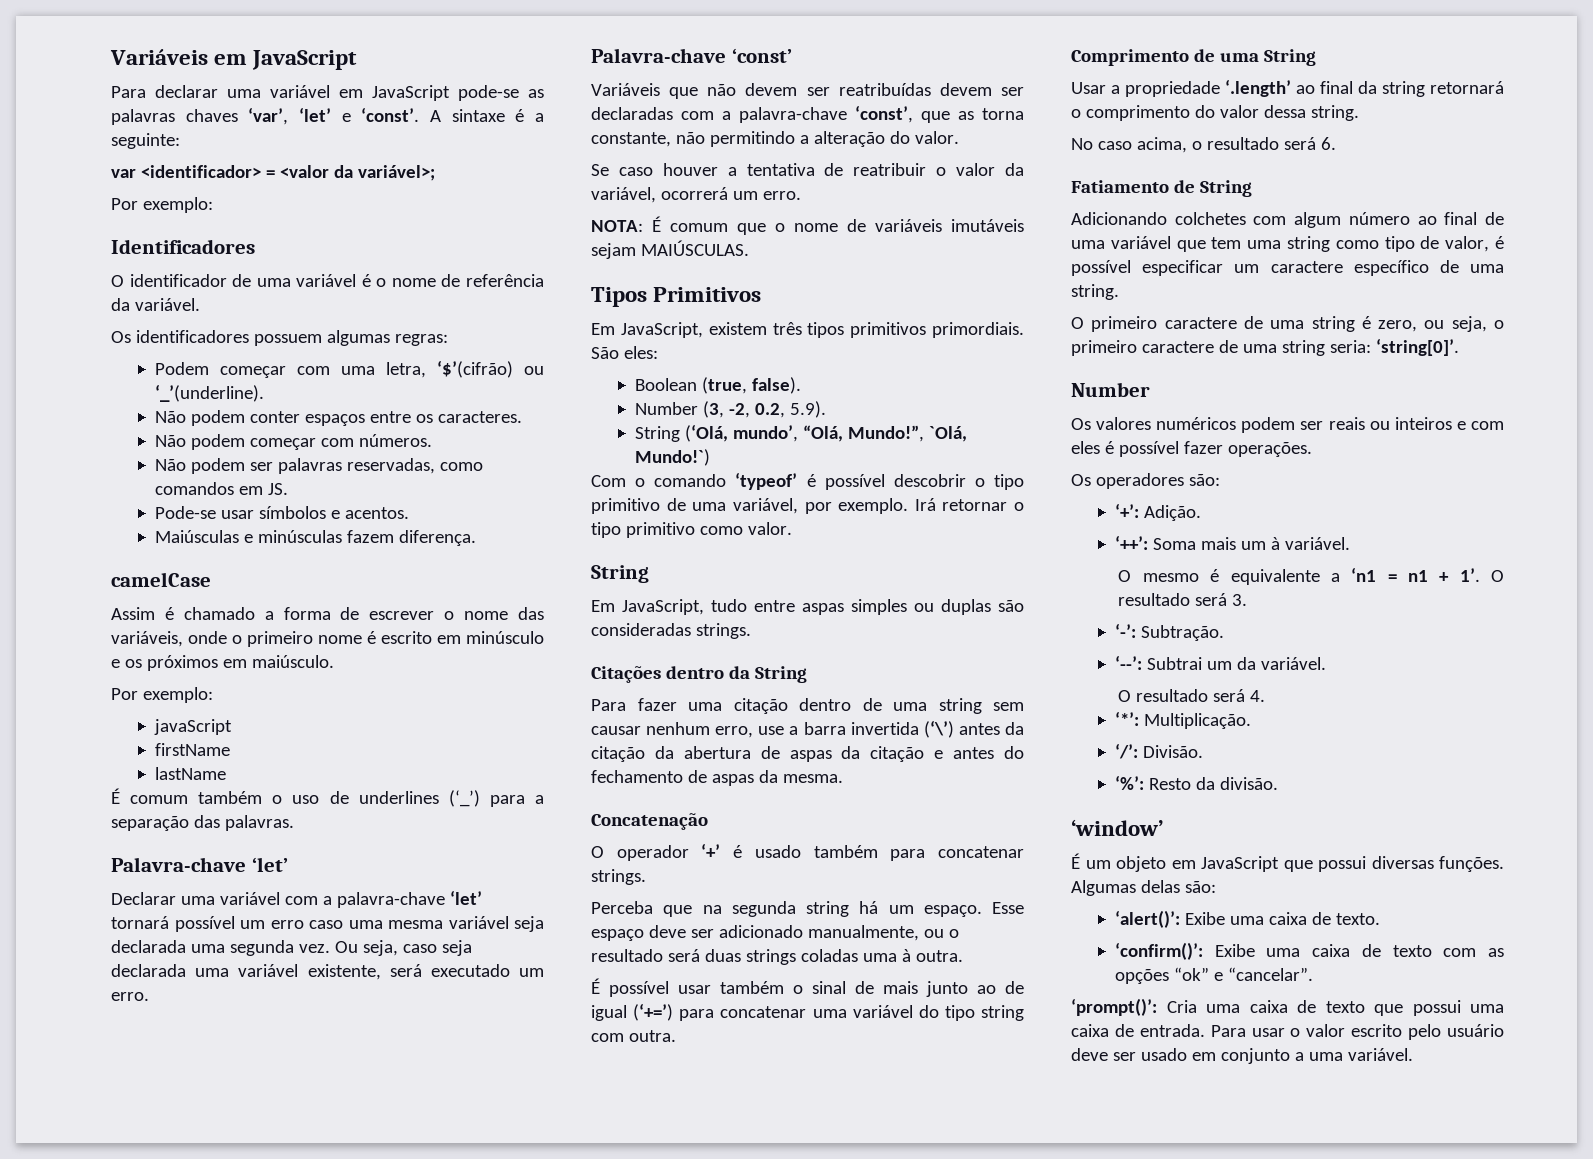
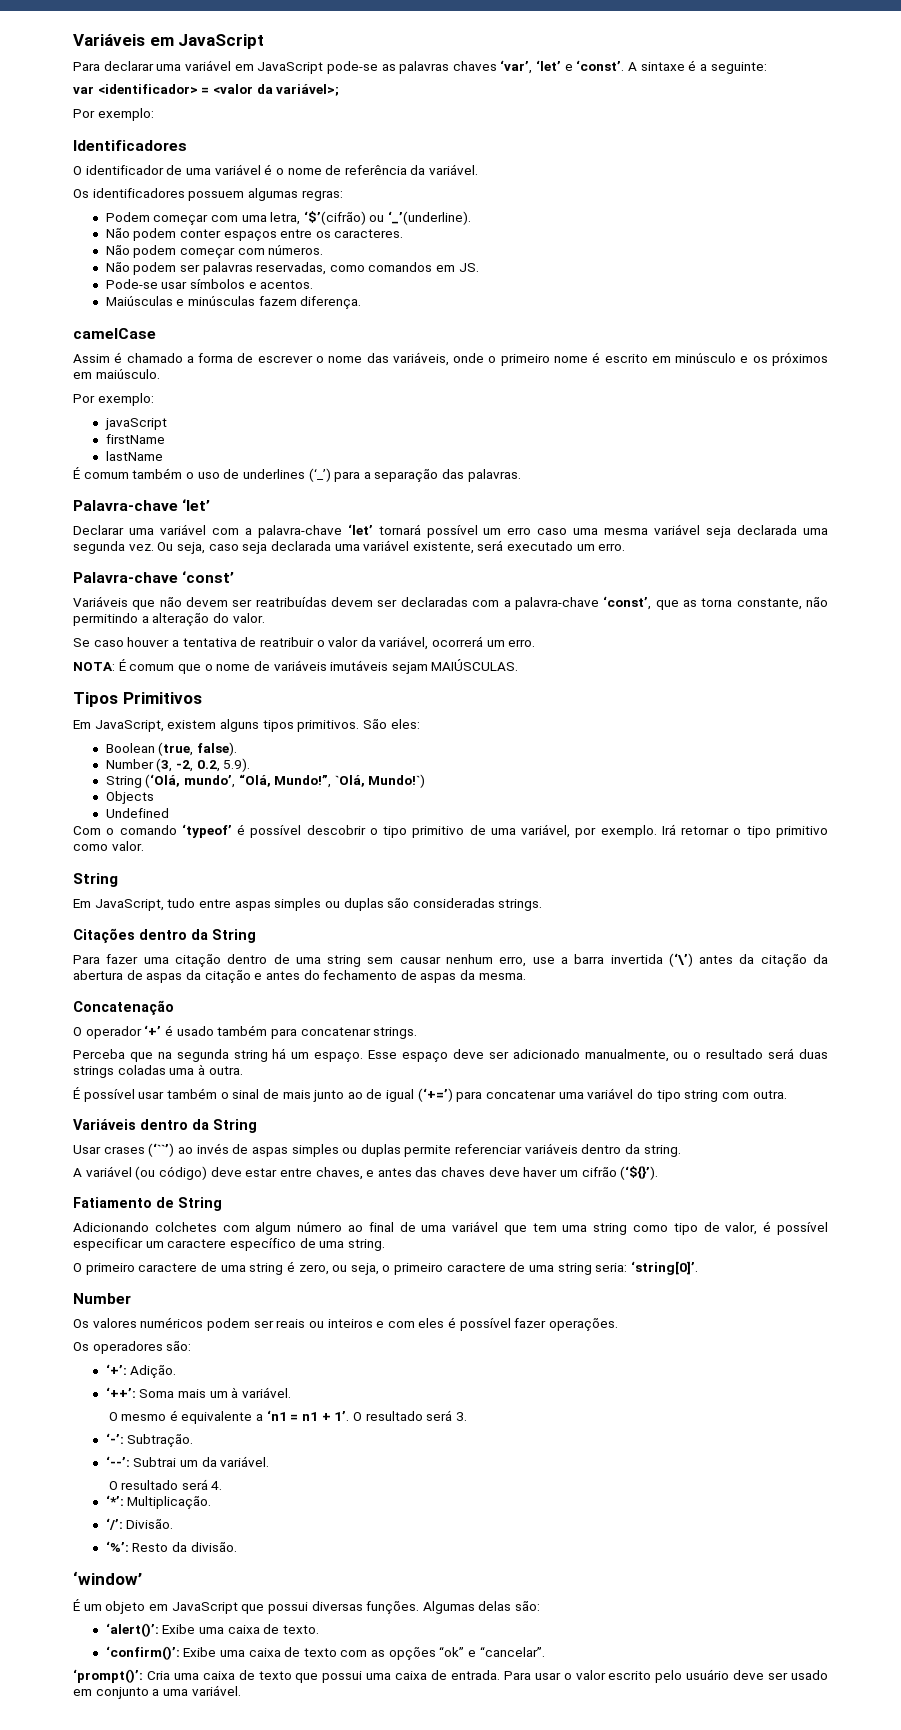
- Em JavaScript, existem três tipos primitivos primordiais.
+ Em JavaScript, existem alguns tipos primitivos.
+ Objects
+ Undefined
- Comprimento de uma String
+ Variáveis dentro da String
- Usar a propriedade ‘.length’ ao final da string retornará o comprimento do valor dessa string.
- No caso acima, o resultado será 6.
+ Usar crases (‘``’) ao invés de aspas simples ou duplas permite referenciar variáveis dentro da string.
+ A variável (ou código) deve estar entre chaves, e antes das chaves deve haver um cifrão (‘${}’).

